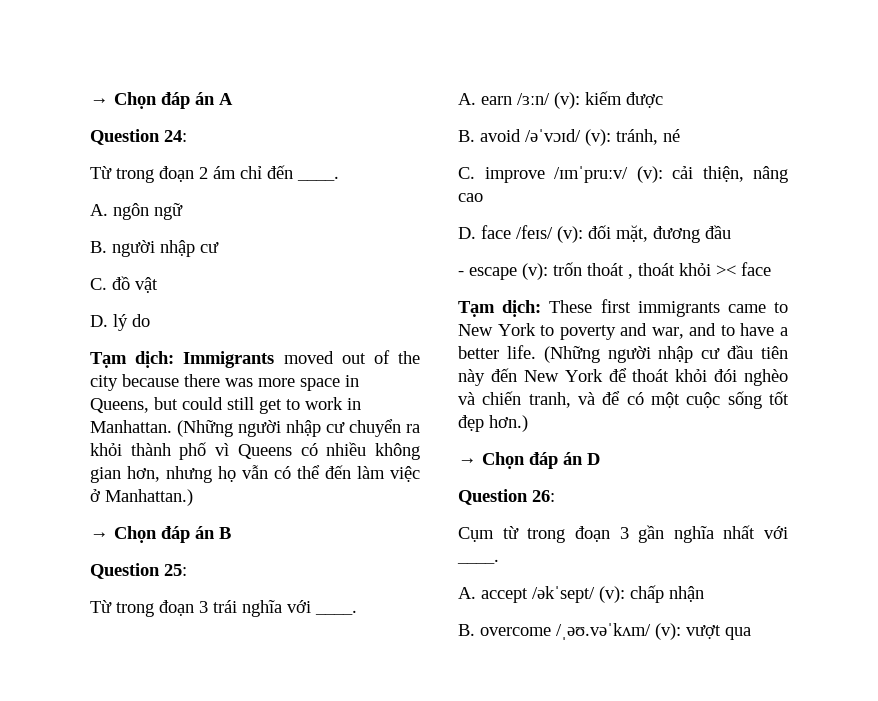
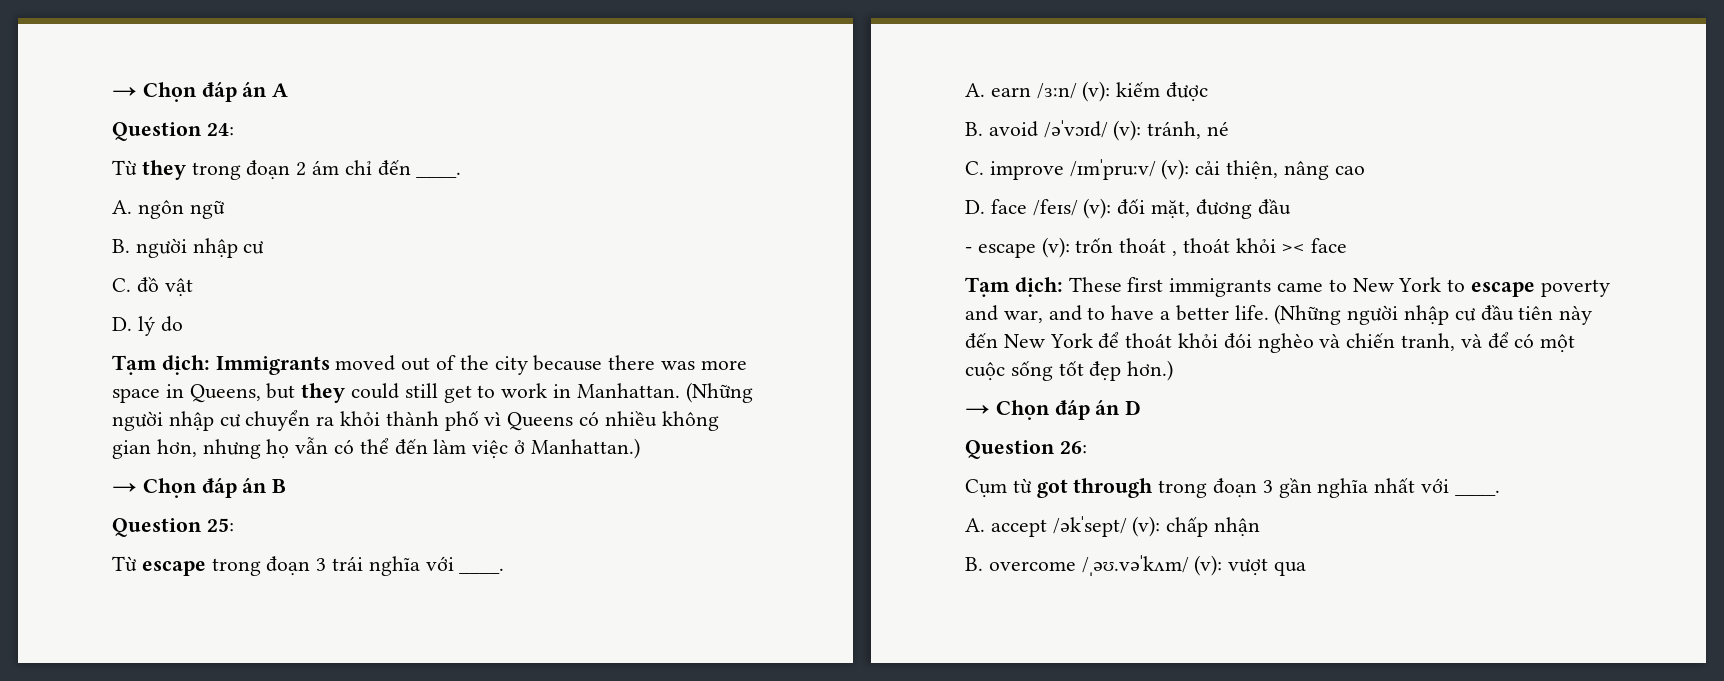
- Từ trong đoạn 2 ám chỉ đến ____.
+ Từ they trong đoạn 2 ám chỉ đến ____.
- Tạm dịch: Immigrants moved out of the city because there was more space in Queens, but could still get to work in Manhattan.
+ Tạm dịch: Immigrants moved out of the city because there was more space in Queens, but they could still get to work in Manhattan.
- Từ trong đoạn 3 trái nghĩa với ____.
+ Từ escape trong đoạn 3 trái nghĩa với ____.
- Tạm dịch: These first immigrants came to New York to poverty and war, and to have a better life.
+ Tạm dịch: These first immigrants came to New York to escape poverty and war, and to have a better life.
- Cụm từ trong đoạn 3 gần nghĩa nhất với ____.
+ Cụm từ got through trong đoạn 3 gần nghĩa nhất với ____.

